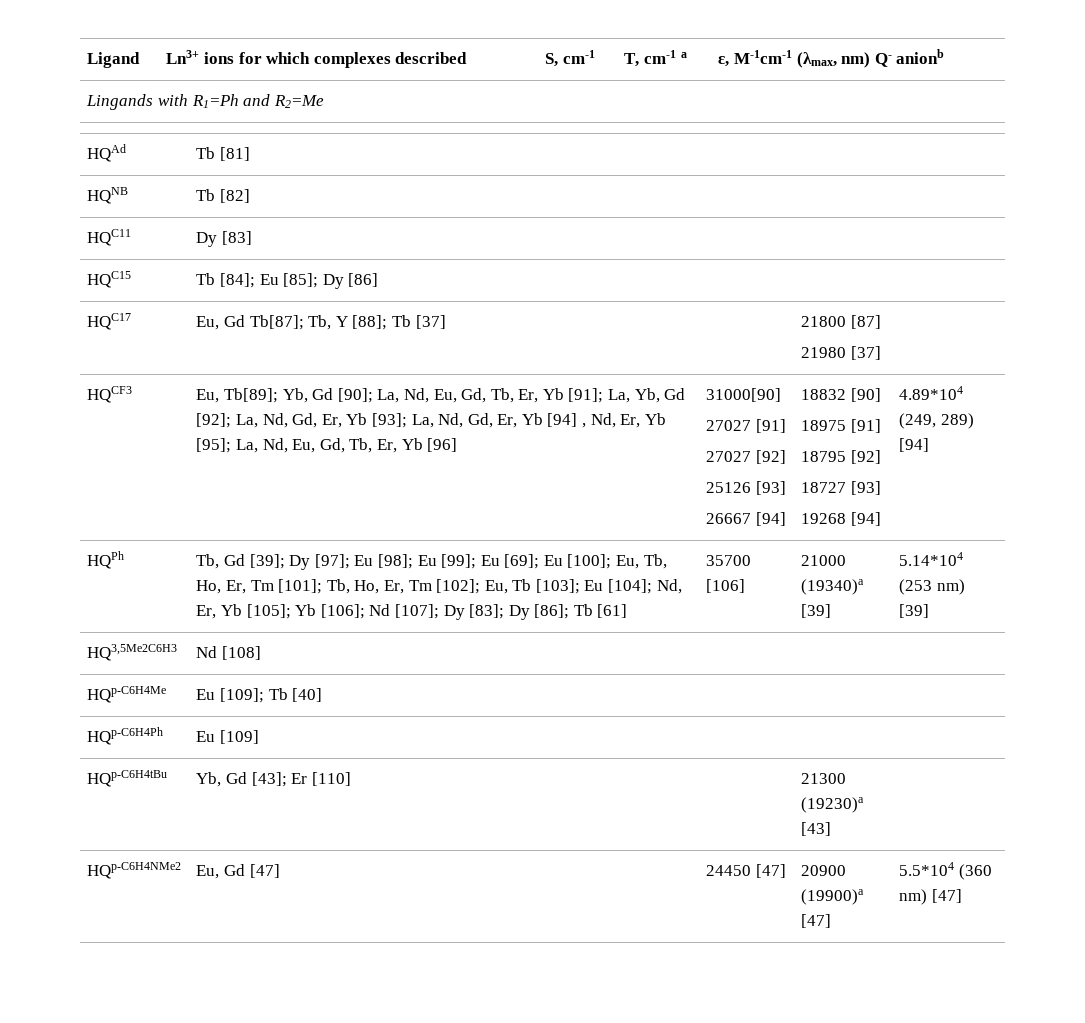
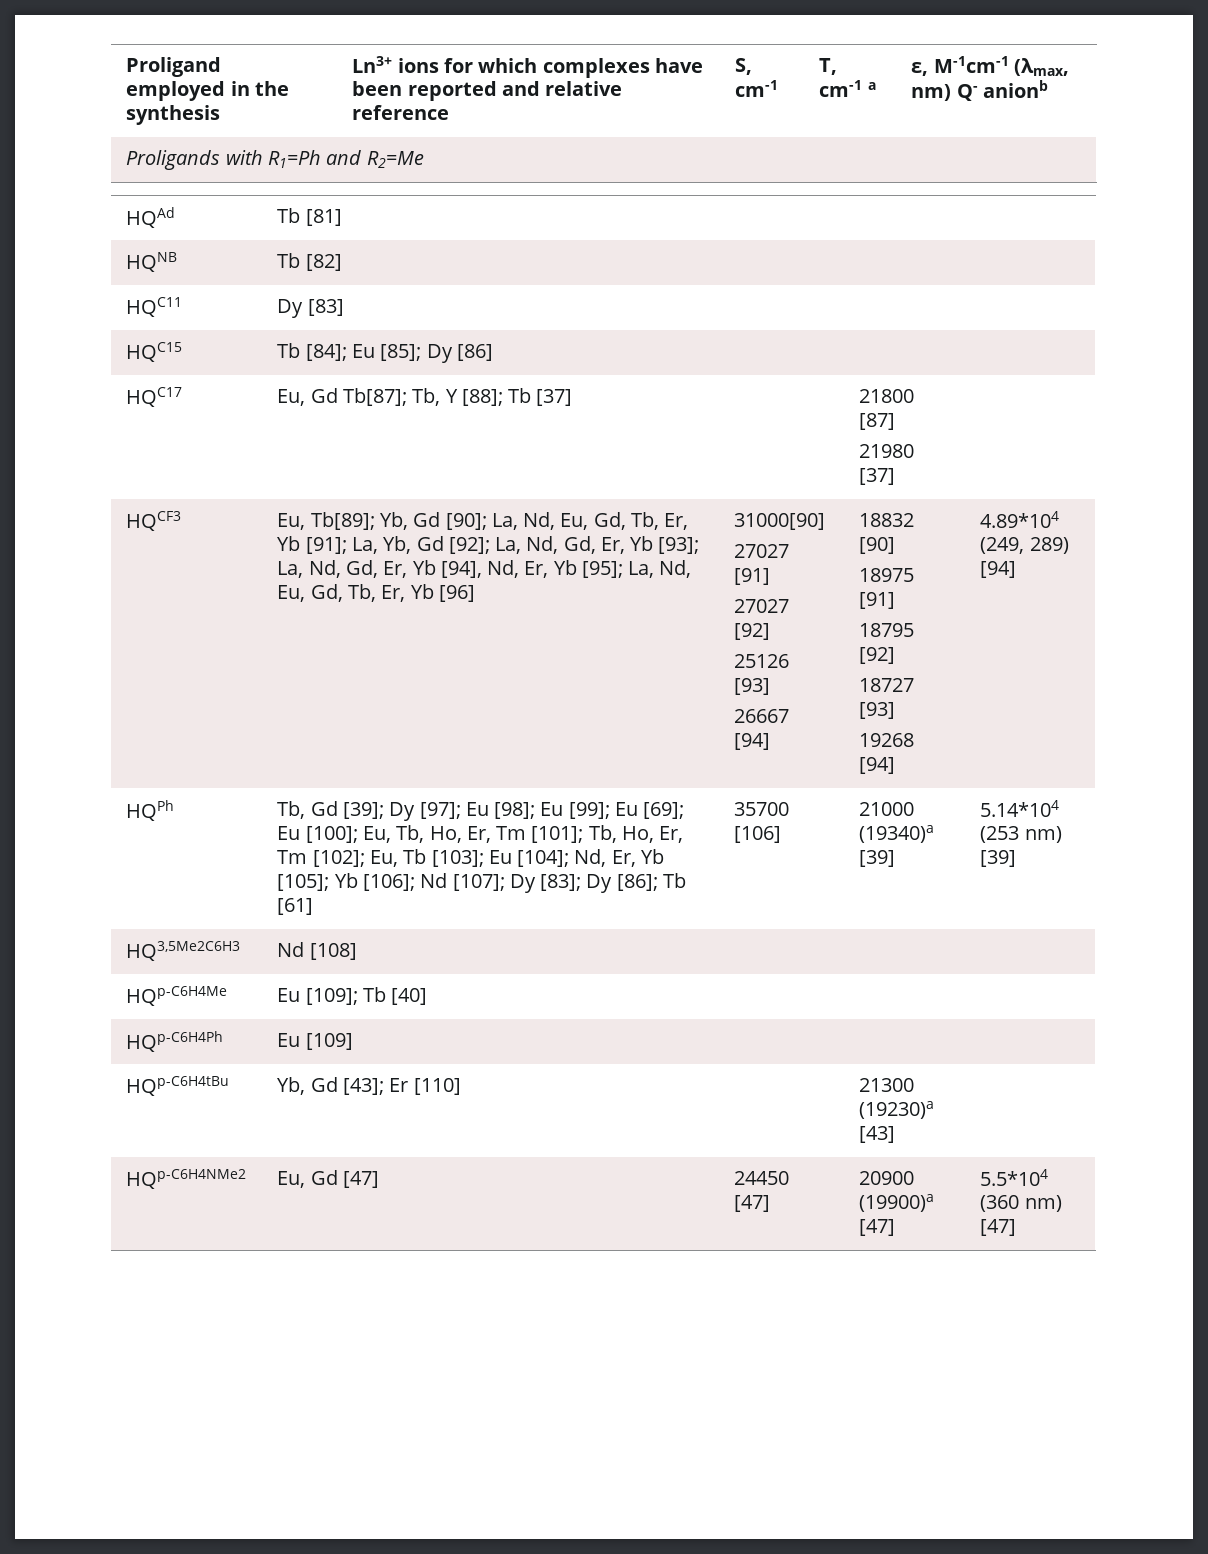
- Ligand | Ln3+ ions for which complexes described | S, cm-1 | T, cm-1 a | ε, M-1cm-1 (λmax, nm) Q- anionb
+ Proligand employed in the synthesis | Ln3+ ions for which complexes have been reported and relative reference | S, cm-1 | T, cm-1 a | ε, M-1cm-1 (λmax, nm) Q- anionb
- Lingands with R1=Ph and R2=Me
+ Proligands with R1=Ph and R2=Me
- Eu, Tb[89]; Yb, Gd [90]; La, Nd, Eu, Gd, Tb, Er, Yb [91]; La, Yb, Gd [92]; La, Nd, Gd, Er, Yb [93]; La, Nd, Gd, Er, Yb [94] , Nd, Er, Yb [95]; La, Nd, Eu, Gd, Tb, Er, Yb [96]
+ Eu, Tb[89]; Yb, Gd [90]; La, Nd, Eu, Gd, Tb, Er, Yb [91]; La, Yb, Gd [92]; La, Nd, Gd, Er, Yb [93]; La, Nd, Gd, Er, Yb [94], Nd, Er, Yb [95]; La, Nd, Eu, Gd, Tb, Er, Yb [96]

